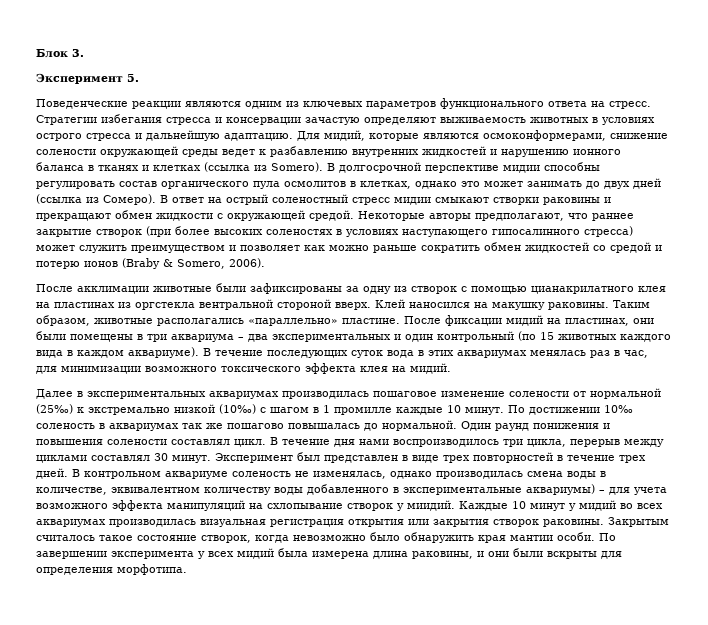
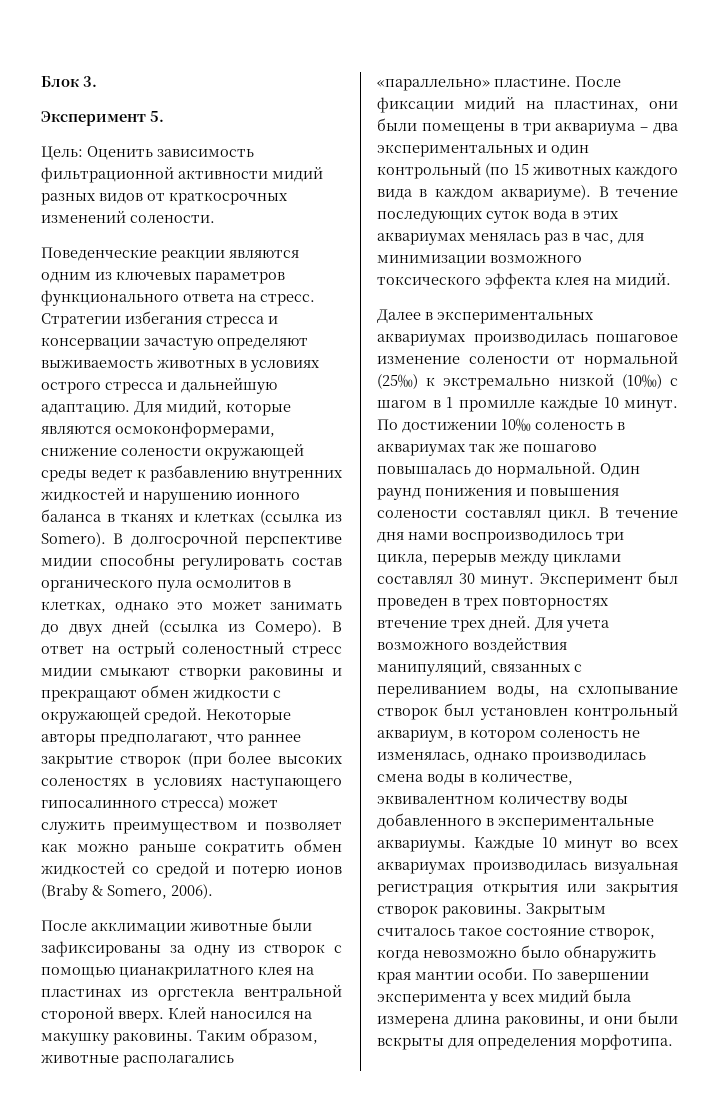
+ Цель: Оценить зависимость фильтрационной активности мидий разных видов от краткосрочных изменений солености.
- Эксперимент был представлен в виде трех повторностей в течение трех дней. В контрольном аквариуме соленость не изменялась, однако производилась смена воды в количестве, эквивалентном количеству воды добавленного в экспериментальные аквариумы) – для учета возможного эффекта манипуляций на схлопывание створок у миидий.
+ Эксперимент был проведен в трех повторностях втечение трех дней. Для учета возможного воздействия манипуляций, связанных с переливанием воды, на схлопывание створок был установлен контрольный аквариум, в котором соленость не изменялась, однако производилась смена воды в количестве, эквивалентном количеству воды добавленного в экспериментальные аквариумы.
- Каждые 10 минут у мидий во всех аквариумах производилась визуальная регистрация открытия или закрытия створок раковины.
+ Каждые 10 минут во всех аквариумах производилась визуальная регистрация открытия или закрытия створок раковины.

